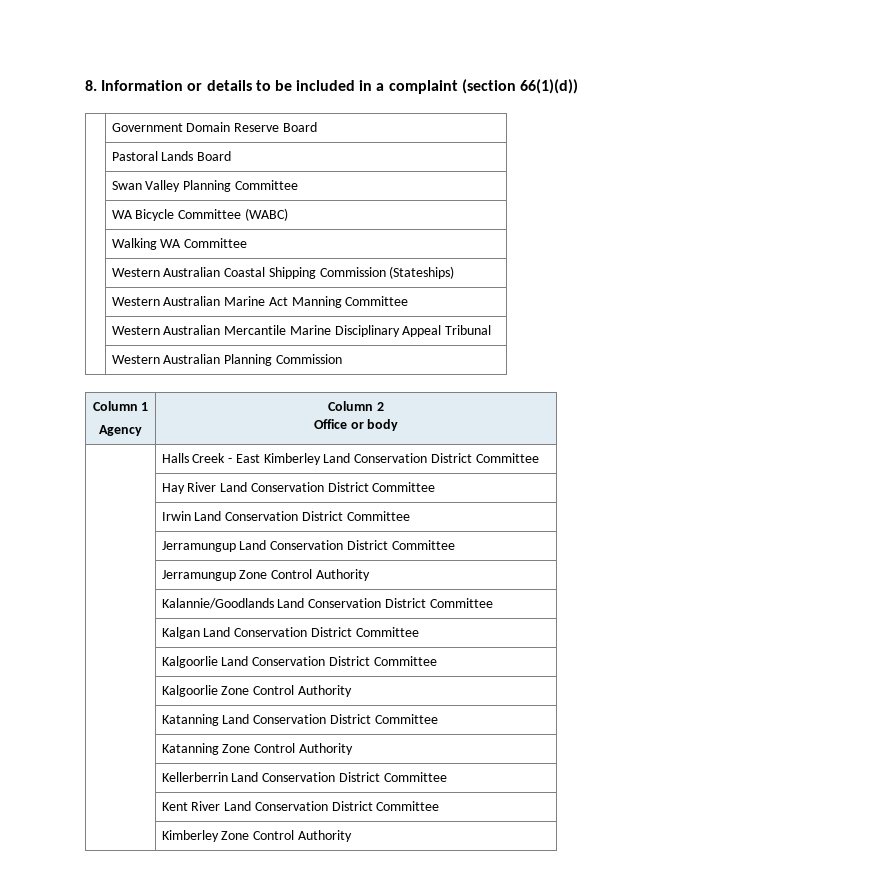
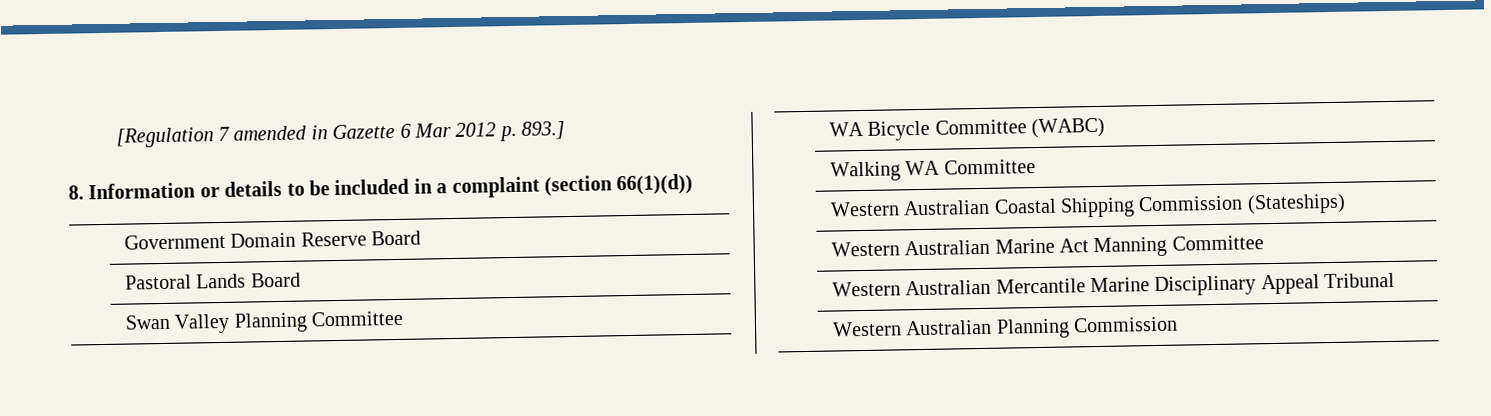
+ [Regulation 7 amended in Gazette 6 Mar 2012 p. 893.]
- Column 1
- Agency | Column 2
- Office or body
- | Halls Creek - East Kimberley Land Conservation District Committee
- | Hay River Land Conservation District Committee
- | Irwin Land Conservation District Committee
- | Jerramungup Land Conservation District Committee
- | Jerramungup Zone Control Authority
- | Kalannie/Goodlands Land Conservation District Committee
- | Kalgan Land Conservation District Committee
- | Kalgoorlie Land Conservation District Committee
- | Kalgoorlie Zone Control Authority
- | Katanning Land Conservation District Committee
- | Katanning Zone Control Authority
- | Kellerberrin Land Conservation District Committee
- | Kent River Land Conservation District Committee
- | Kimberley Zone Control Authority

